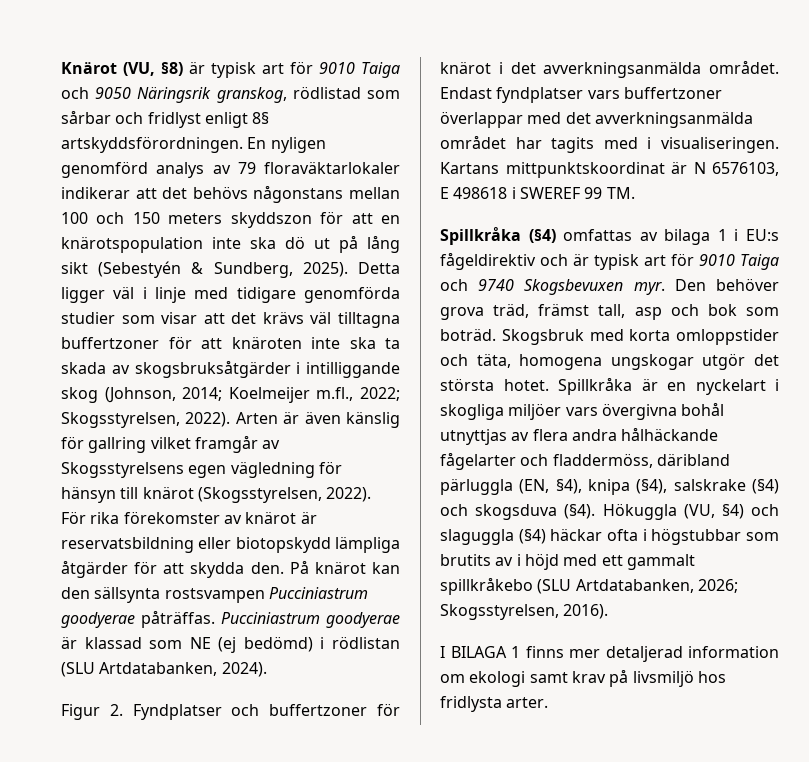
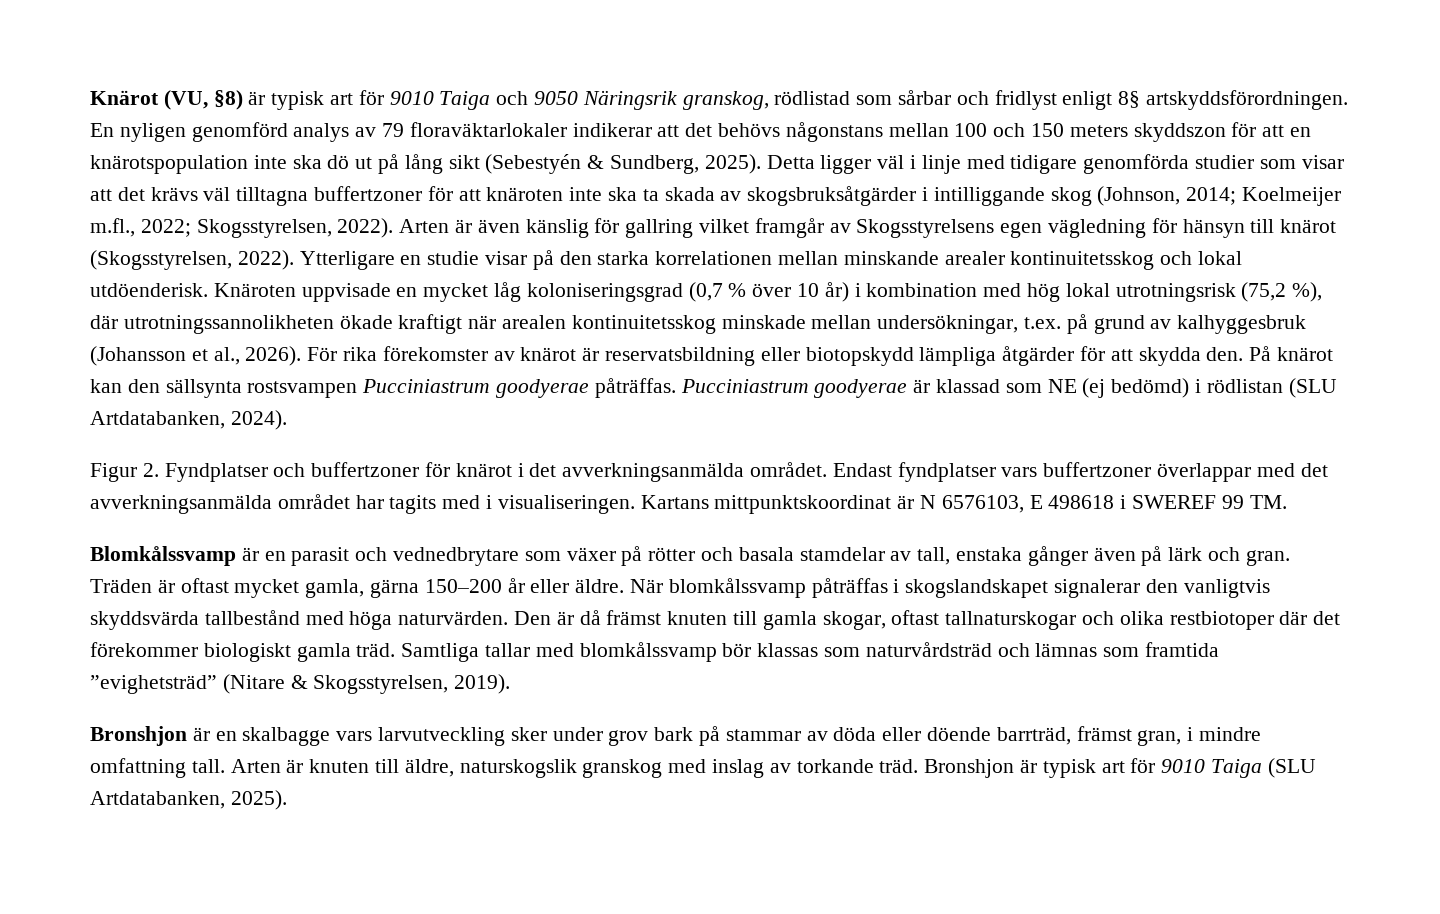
+ Ytterligare en studie visar på den starka korrelationen mellan minskande arealer kontinuitetsskog och lokal utdöenderisk. Knäroten uppvisade en mycket låg koloniseringsgrad (0,7 % över 10 år) i kombination med hög lokal utrotningsrisk (75,2 %), där utrotningssannolikheten ökade kraftigt när arealen kontinuitetsskog minskade mellan undersökningar, t.ex. på grund av kalhyggesbruk (Johansson et al., 2026).
- Spillkråka (§4) omfattas av bilaga 1 i EU:s fågeldirektiv och är typisk art för 9010 Taiga och 9740 Skogsbevuxen myr. Den behöver grova träd, främst tall, asp och bok som boträd. Skogsbruk med korta omloppstider och täta, homogena ungskogar utgör det största hotet. Spillkråka är en nyckelart i skogliga miljöer vars övergivna bohål utnyttjas av flera andra hålhäckande fågelarter och fladdermöss, däribland pärluggla (EN, §4), knipa (§4), salskrake (§4) och skogsduva (§4). Hökuggla (VU, §4) och slaguggla (§4) häckar ofta i högstubbar som brutits av i höjd med ett gammalt spillkråkebo (SLU Artdatabanken, 2026; Skogsstyrelsen, 2016).
- I BILAGA 1 finns mer detaljerad information om ekologi samt krav på livsmiljö hos fridlysta arter.
+ Blomkålssvamp är en parasit och vednedbrytare som växer på rötter och basala stamdelar av tall, enstaka gånger även på lärk och gran. Träden är oftast mycket gamla, gärna 150–200 år eller äldre. När blomkålssvamp påträffas i skogslandskapet signalerar den vanligtvis skyddsvärda tallbestånd med höga naturvärden. Den är då främst knuten till gamla skogar, oftast tallnaturskogar och olika restbiotoper där det förekommer biologiskt gamla träd. Samtliga tallar med blomkålssvamp bör klassas som naturvårdsträd och lämnas som framtida ”evighetsträd” (Nitare & Skogsstyrelsen, 2019).
+ Bronshjon är en skalbagge vars larvutveckling sker under grov bark på stammar av döda eller döende barrträd, främst gran, i mindre omfattning tall. Arten är knuten till äldre, naturskogslik granskog med inslag av torkande träd. Bronshjon är typisk art för 9010 Taiga (SLU Artdatabanken, 2025).

